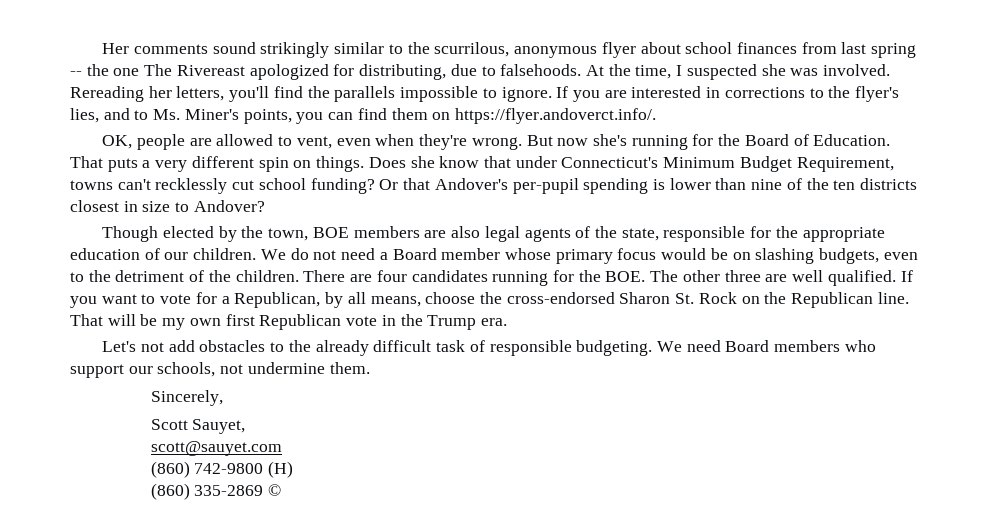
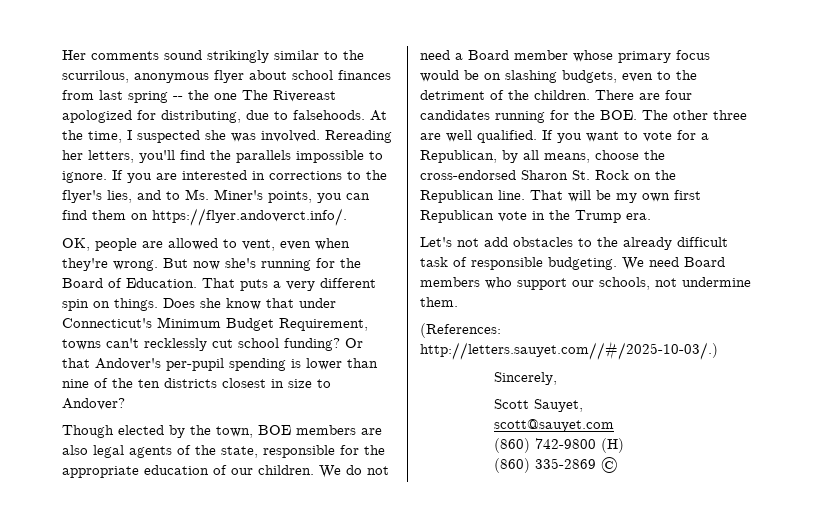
+ (References: http://letters.sauyet.com//#/2025-10-03/.)

